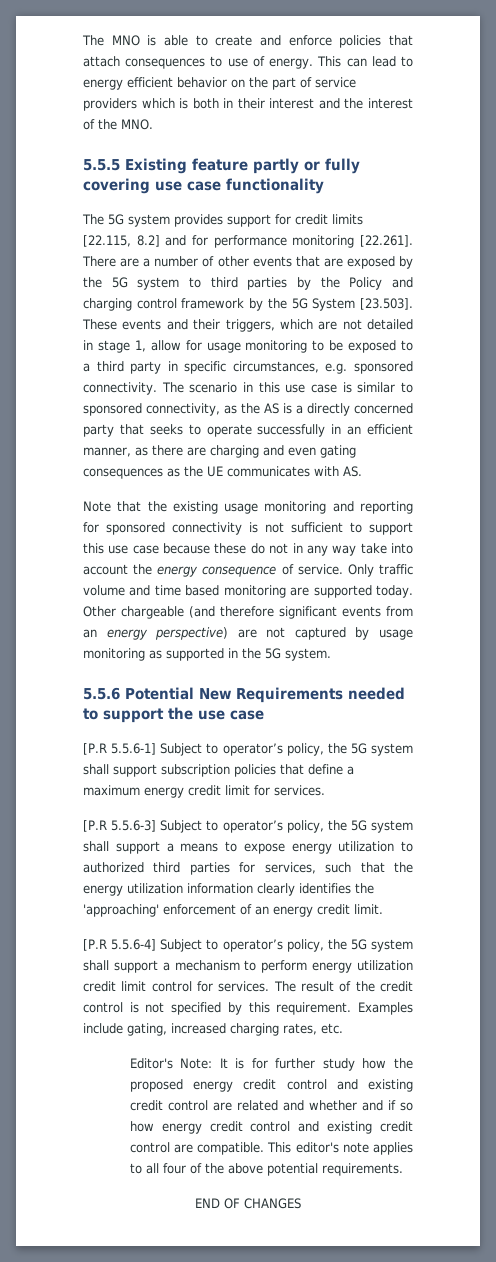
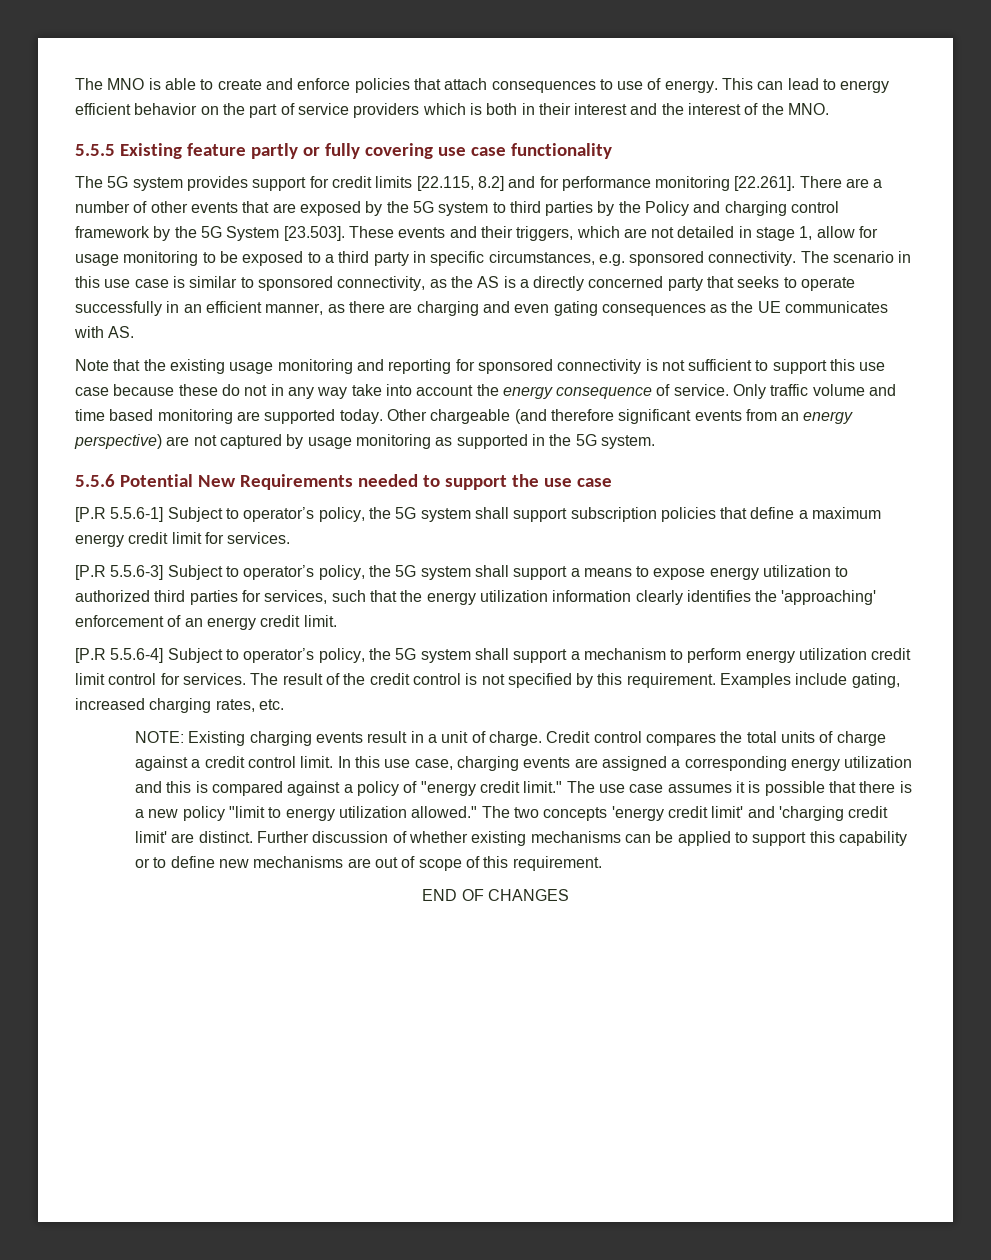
- Editor's Note: It is for further study how the proposed energy credit control and existing credit control are related and whether and if so how energy credit control and existing credit control are compatible. This editor's note applies to all four of the above potential requirements.
+ NOTE: Existing charging events result in a unit of charge. Credit control compares the total units of charge against a credit control limit. In this use case, charging events are assigned a corresponding energy utilization and this is compared against a policy of "energy credit limit." The use case assumes it is possible that there is a new policy "limit to energy utilization allowed." The two concepts 'energy credit limit' and 'charging credit limit' are distinct. Further discussion of whether existing mechanisms can be applied to support this capability or to define new mechanisms are out of scope of this requirement.

